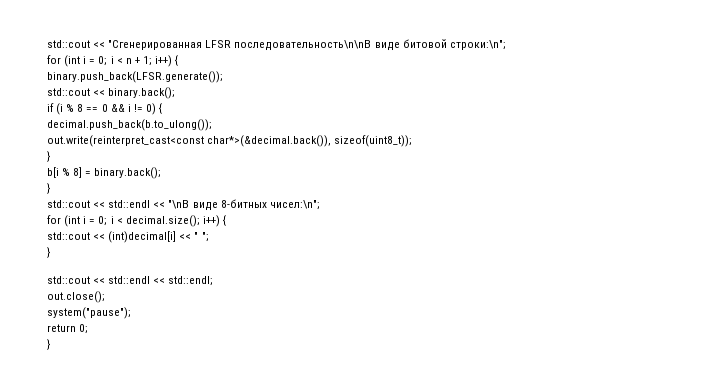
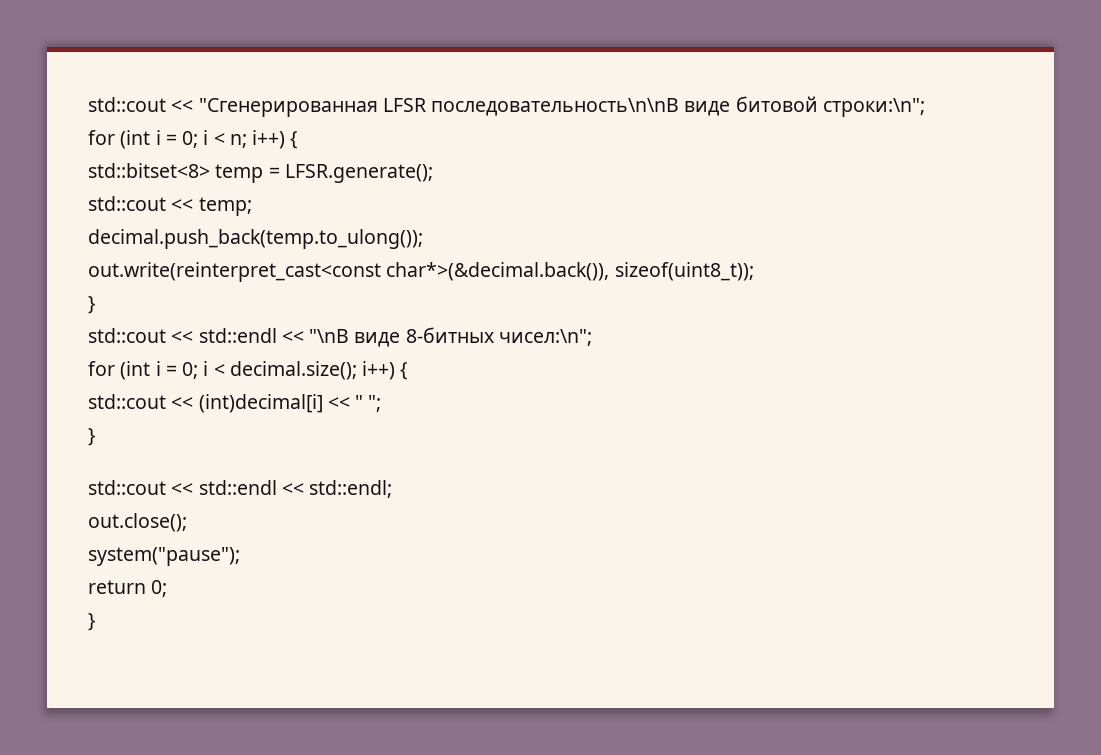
- for (int i = 0; i < n + 1; i++) {
- binary.push_back(LFSR.generate());
- std::cout << binary.back();
- if (i % 8 == 0 && i != 0) {
- decimal.push_back(b.to_ulong());
+ for (int i = 0; i < n; i++) {
+ std::bitset<8> temp = LFSR.generate();
+ std::cout << temp;
+ decimal.push_back(temp.to_ulong());
  out.write(reinterpret_cast<const char*>(&decimal.back()), sizeof(uint8_t));
- }
- b[i % 8] = binary.back();

